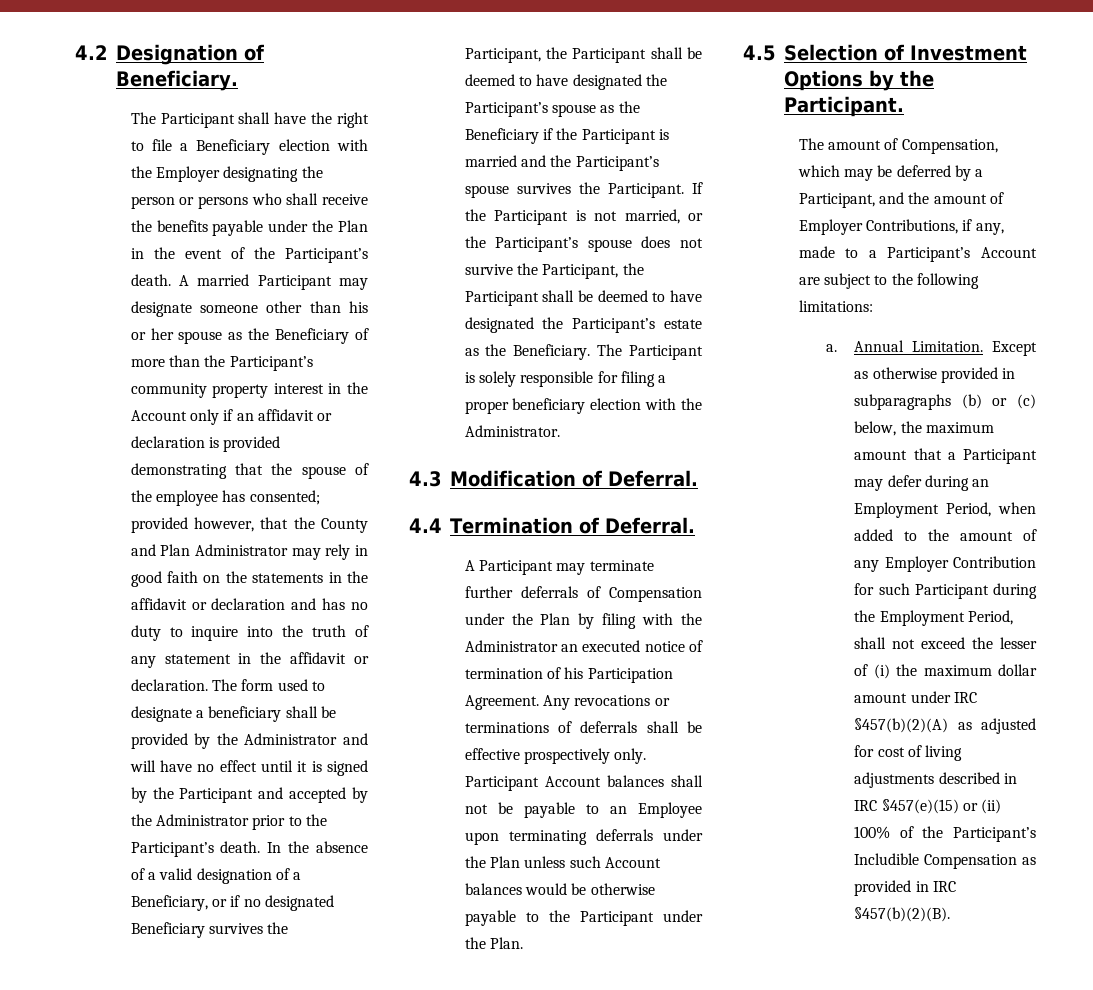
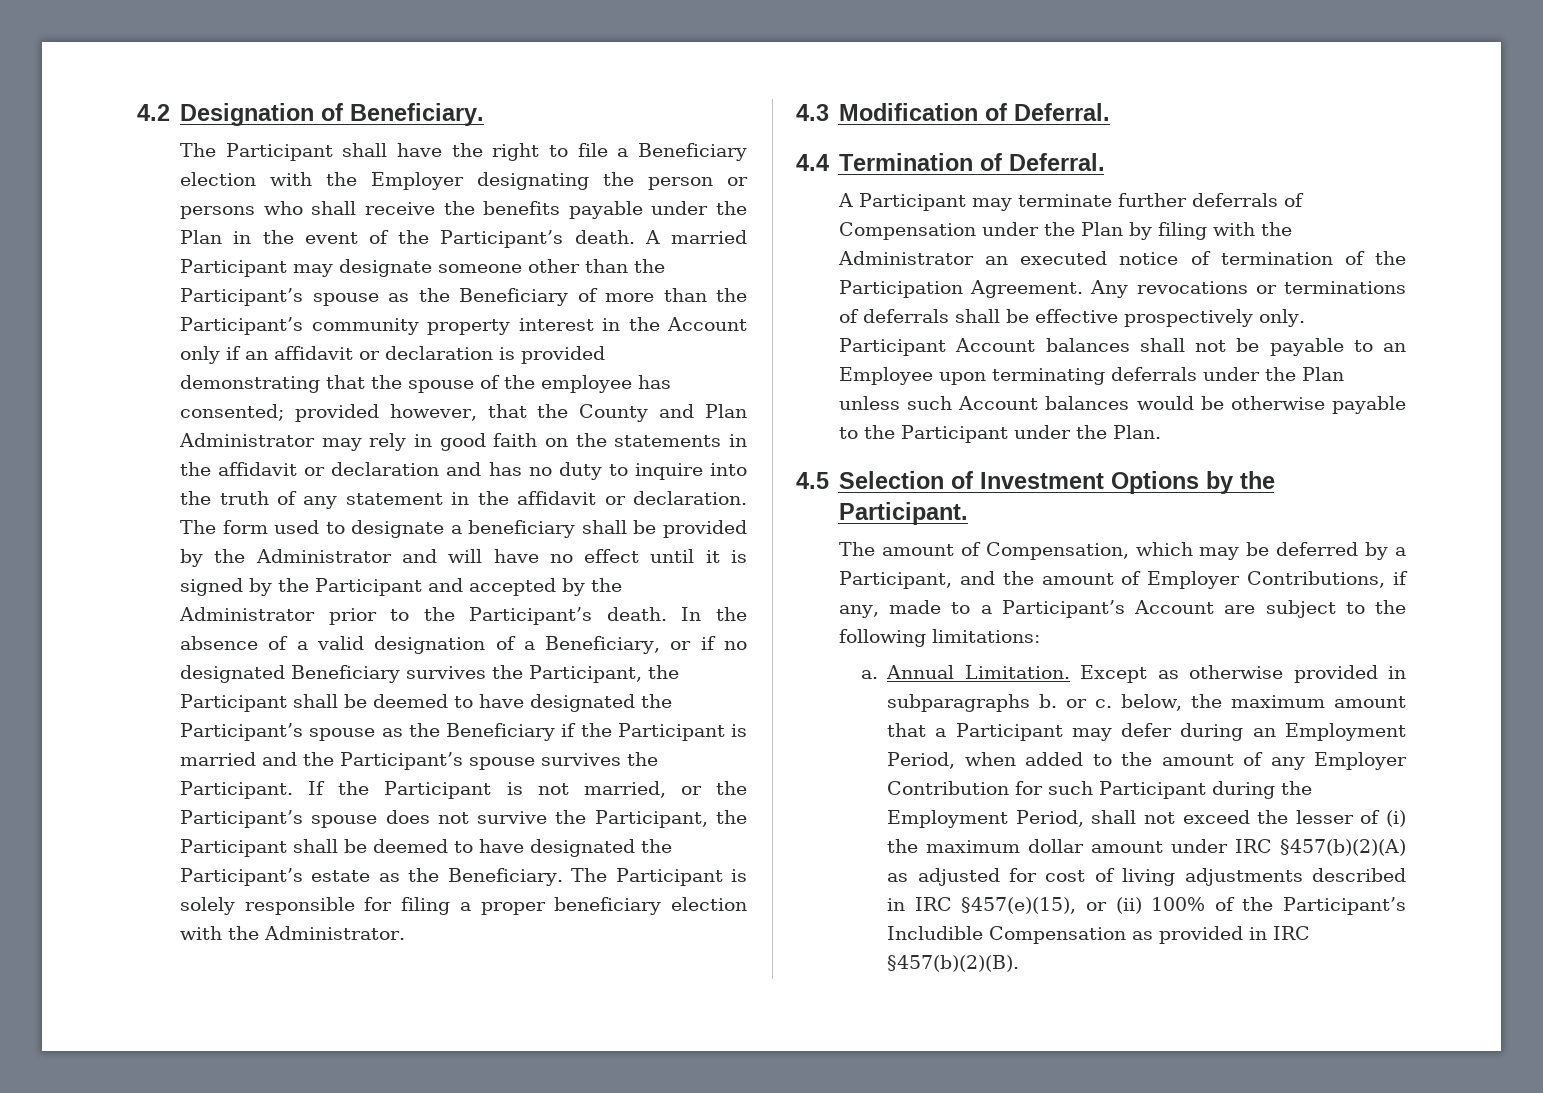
- A married Participant may designate someone other than his or her spouse as the Beneficiary of more than the Participant’s community property interest in the Account only if an affidavit or declaration is provided demonstrating that the spouse of the employee has consented;
+ A married Participant may designate someone other than the Participant’s spouse as the Beneficiary of more than the Participant’s community property interest in the Account only if an affidavit or declaration is provided demonstrating that the spouse of the employee has consented;
- A Participant may terminate further deferrals of Compensation under the Plan by filing with the Administrator an executed notice of termination of his Participation Agreement.
+ A Participant may terminate further deferrals of Compensation under the Plan by filing with the Administrator an executed notice of termination of the Participation Agreement.
- Except as otherwise provided in subparagraphs (b) or (c) below, the maximum amount that a Participant may defer during an Employment Period, when added to the amount of any Employer Contribution for such Participant during the Employment Period, shall not exceed the lesser of (i) the maximum dollar amount under IRC §457(b)(2)(A) as adjusted for cost of living adjustments described in IRC §457(e)(15) or (ii) 100% of the Participant’s Includible Compensation as provided in IRC §457(b)(2)(B).
+ Except as otherwise provided in subparagraphs b. or c. below, the maximum amount that a Participant may defer during an Employment Period, when added to the amount of any Employer Contribution for such Participant during the Employment Period, shall not exceed the lesser of (i) the maximum dollar amount under IRC §457(b)(2)(A) as adjusted for cost of living adjustments described in IRC §457(e)(15), or (ii) 100% of the Participant’s Includible Compensation as provided in IRC §457(b)(2)(B).

